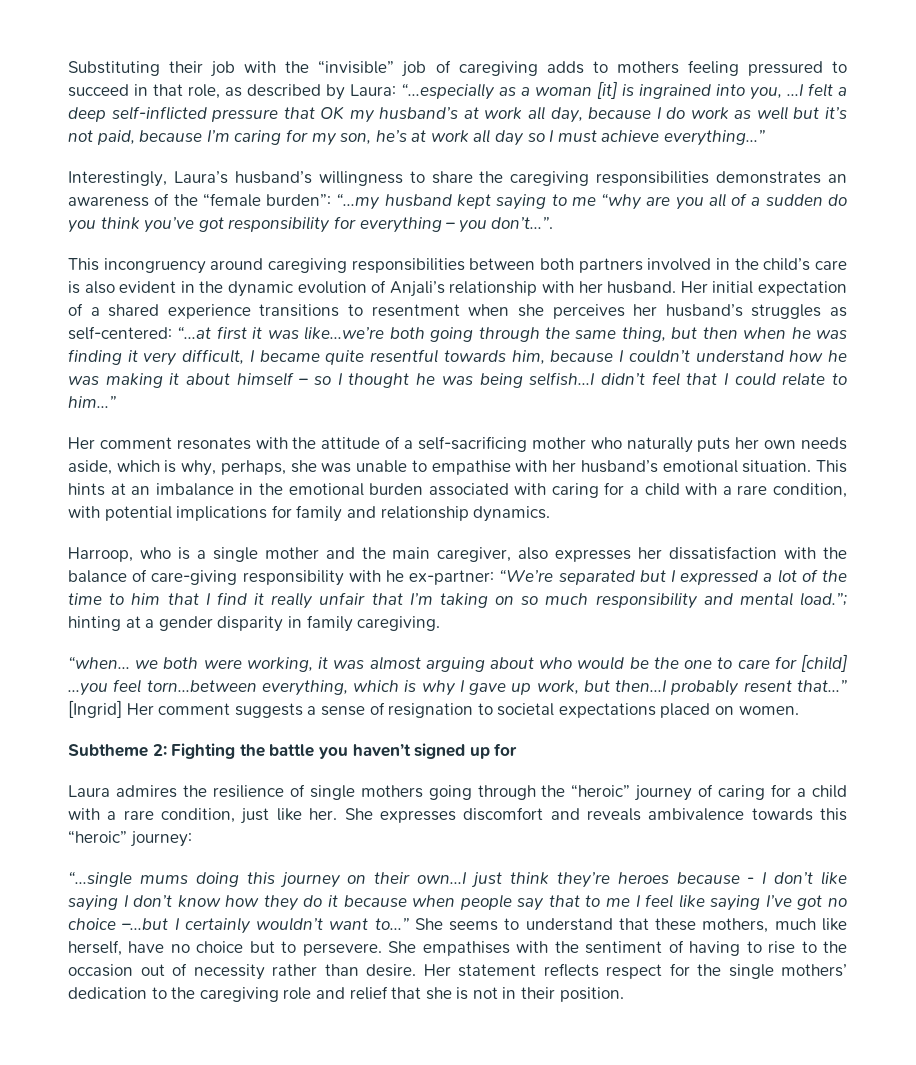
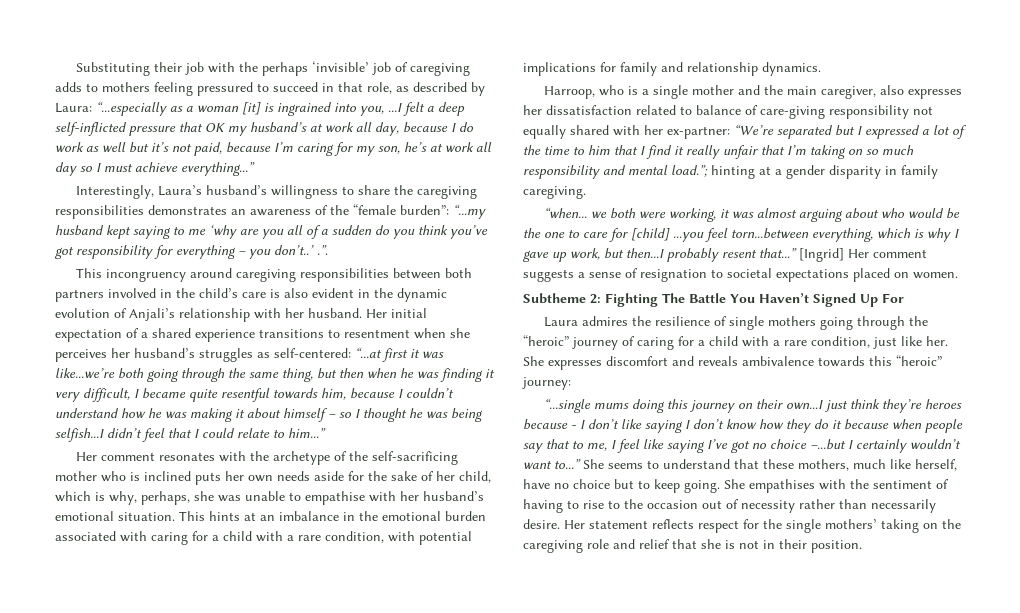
- Substituting their job with the “invisible” job of caregiving adds to mothers feeling pressured to succeed in that role, as described by Laura:
+ Substituting their job with the perhaps ‘invisible’ job of caregiving adds to mothers feeling pressured to succeed in that role, as described by Laura:
- Interestingly, Laura’s husband’s willingness to share the caregiving responsibilities demonstrates an awareness of the “female burden”: “...my husband kept saying to me “why are you all of a sudden do you think you’ve got responsibility for everything – you don’t...”.
+ Interestingly, Laura’s husband’s willingness to share the caregiving responsibilities demonstrates an awareness of the “female burden”: “...my husband kept saying to me ‘why are you all of a sudden do you think you’ve got responsibility for everything – you don’t..’ .”.
- Her comment resonates with the attitude of a self-sacrificing mother who naturally puts her own needs aside, which is why, perhaps, she was unable to empathise with her husband’s emotional situation.
+ Her comment resonates with the archetype of the self-sacrificing mother who is inclined puts her own needs aside for the sake of her child, which is why, perhaps, she was unable to empathise with her husband’s emotional situation.
- Harroop, who is a single mother and the main caregiver, also expresses her dissatisfaction with the balance of care-giving responsibility with he ex-partner: “We’re separated but I expressed a lot of the time to him that I find it really unfair that I’m taking on so much responsibility and mental load.”; hinting at a gender disparity in family caregiving.
+ Harroop, who is a single mother and the main caregiver, also expresses her dissatisfaction related to balance of care-giving responsibility not equally shared with her ex-partner: “We’re separated but I expressed a lot of the time to him that I find it really unfair that I’m taking on so much responsibility and mental load.”; hinting at a gender disparity in family caregiving.
- Subtheme 2: Fighting the battle you haven’t signed up for
+ Subtheme 2: Fighting The Battle You Haven’t Signed Up For
- “...single mums doing this journey on their own...I just think they’re heroes because - I don’t like saying I don’t know how they do it because when people say that to me I feel like saying I’ve got no choice –...but I certainly wouldn’t want to...”
+ “...single mums doing this journey on their own...I just think they’re heroes because - I don’t like saying I don’t know how they do it because when people say that to me, I feel like saying I’ve got no choice –...but I certainly wouldn’t want to...”
- She seems to understand that these mothers, much like herself, have no choice but to persevere.
+ She seems to understand that these mothers, much like herself, have no choice but to keep going.
- She empathises with the sentiment of having to rise to the occasion out of necessity rather than desire.
+ She empathises with the sentiment of having to rise to the occasion out of necessity rather than necessarily desire.
- Her statement reflects respect for the single mothers’ dedication to the caregiving role and relief that she is not in their position.
+ Her statement reflects respect for the single mothers’ taking on the caregiving role and relief that she is not in their position.

